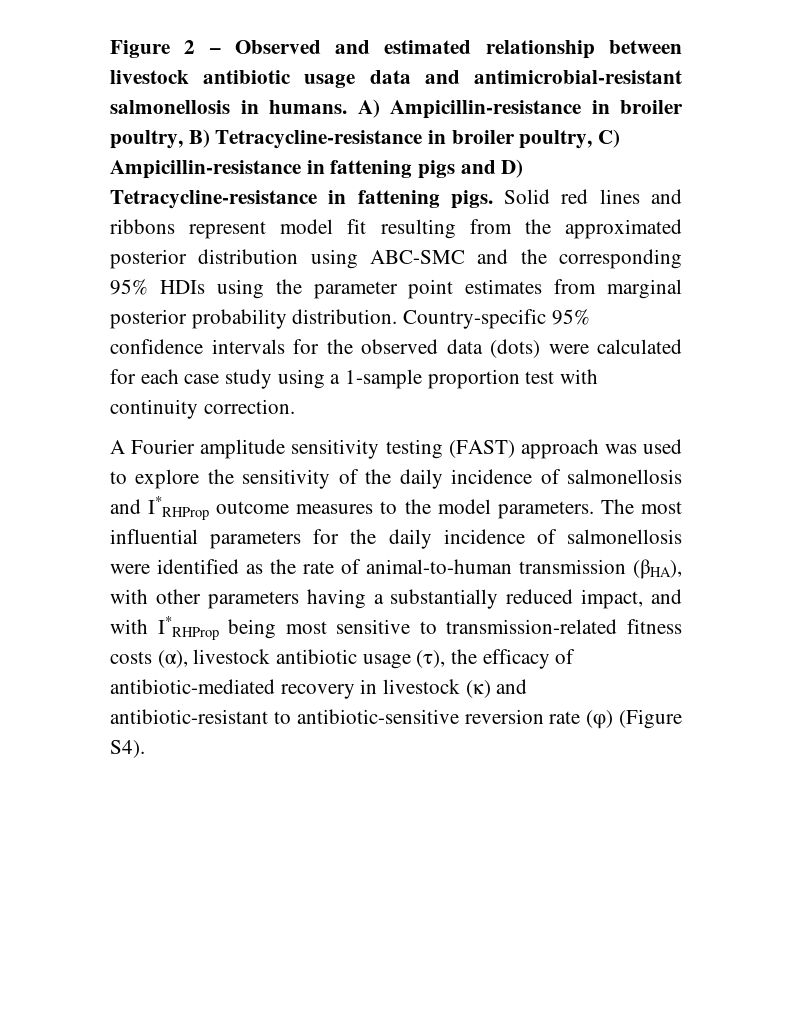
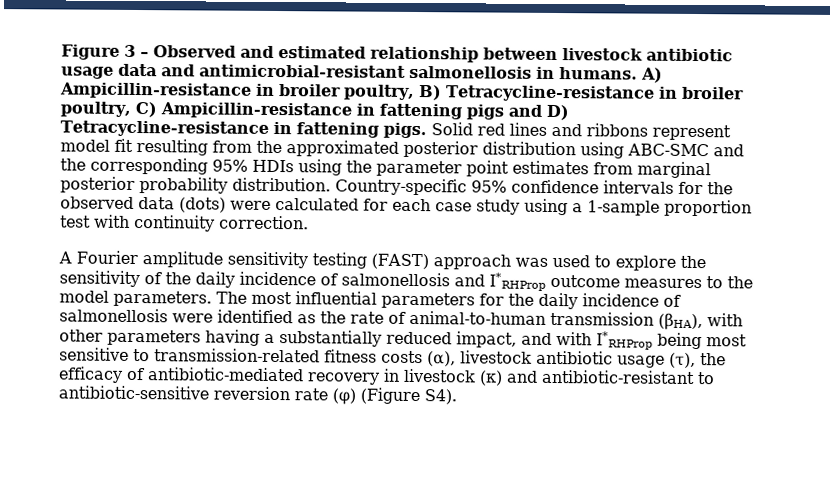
- Figure 2 – Observed and estimated relationship between livestock antibiotic usage data and antimicrobial-resistant salmonellosis in humans.
+ Figure 3 – Observed and estimated relationship between livestock antibiotic usage data and antimicrobial-resistant salmonellosis in humans.

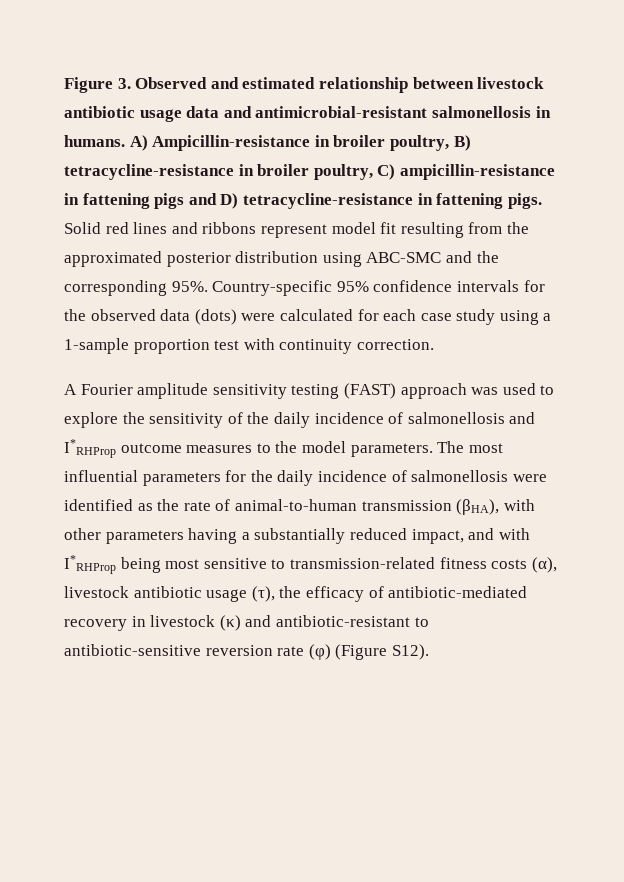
- Figure 3 – Observed and estimated relationship between livestock antibiotic usage data and antimicrobial-resistant salmonellosis in humans.
+ Figure 3. Observed and estimated relationship between livestock antibiotic usage data and antimicrobial-resistant salmonellosis in humans.
- A) Ampicillin-resistance in broiler poultry, B) Tetracycline-resistance in broiler poultry, C) Ampicillin-resistance in fattening pigs and D) Tetracycline-resistance in fattening pigs.
+ A) Ampicillin-resistance in broiler poultry, B) tetracycline-resistance in broiler poultry, C) ampicillin-resistance in fattening pigs and D) tetracycline-resistance in fattening pigs.
- Solid red lines and ribbons represent model fit resulting from the approximated posterior distribution using ABC-SMC and the corresponding 95% HDIs using the parameter point estimates from marginal posterior probability distribution.
+ Solid red lines and ribbons represent model fit resulting from the approximated posterior distribution using ABC-SMC and the corresponding 95%.
- The most influential parameters for the daily incidence of salmonellosis were identified as the rate of animal-to-human transmission (βHA), with other parameters having a substantially reduced impact, and with I*RHProp being most sensitive to transmission-related fitness costs (α), livestock antibiotic usage (τ), the efficacy of antibiotic-mediated recovery in livestock (κ) and antibiotic-resistant to antibiotic-sensitive reversion rate (φ) (Figure S4).
+ The most influential parameters for the daily incidence of salmonellosis were identified as the rate of animal-to-human transmission (βHA), with other parameters having a substantially reduced impact, and with I*RHProp being most sensitive to transmission-related fitness costs (α), livestock antibiotic usage (τ), the efficacy of antibiotic-mediated recovery in livestock (κ) and antibiotic-resistant to antibiotic-sensitive reversion rate (φ) (Figure S12).

